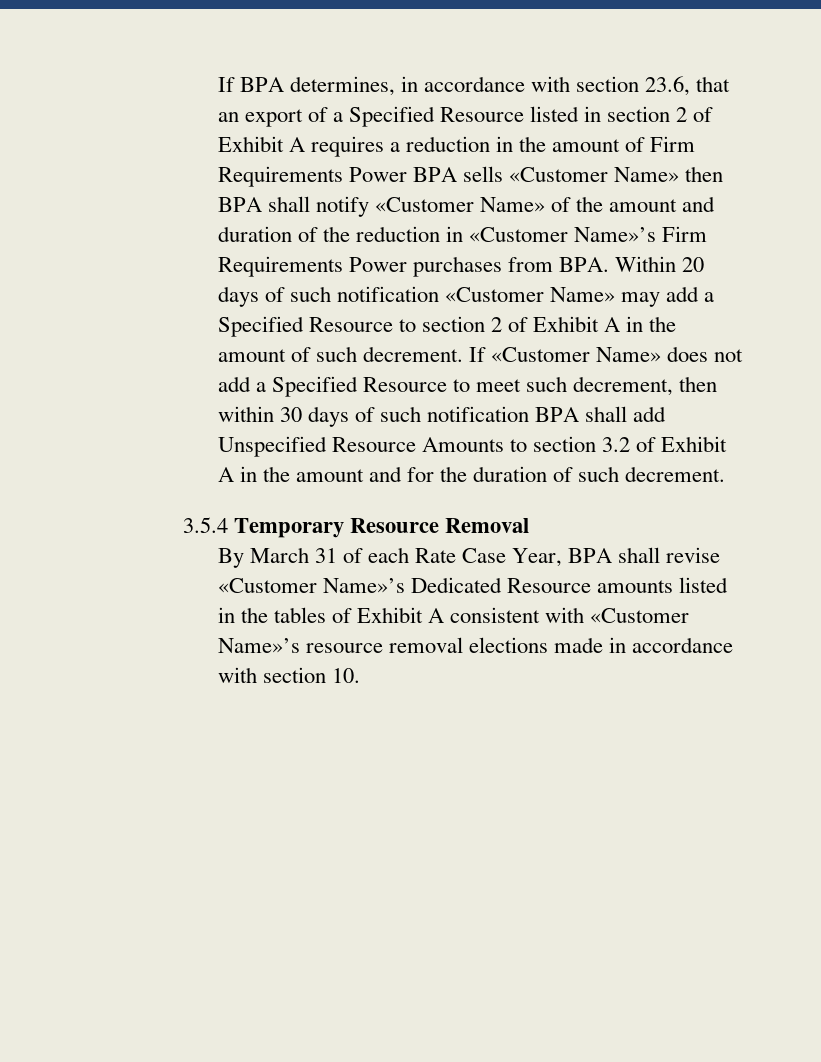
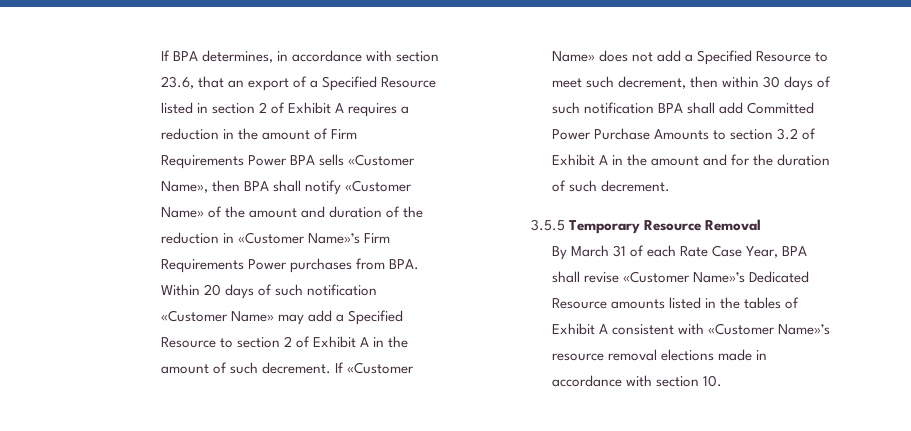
- If BPA determines, in accordance with section 23.6, that an export of a Specified Resource listed in section 2 of Exhibit A requires a reduction in the amount of Firm Requirements Power BPA sells «Customer Name» then BPA shall notify «Customer Name» of the amount and duration of the reduction in «Customer Name»’s Firm Requirements Power purchases from BPA. Within 20 days of such notification «Customer Name» may add a Specified Resource to section 2 of Exhibit A in the amount of such decrement.
+ If BPA determines, in accordance with section 23.6, that an export of a Specified Resource listed in section 2 of Exhibit A requires a reduction in the amount of Firm Requirements Power BPA sells «Customer Name», then BPA shall notify «Customer Name» of the amount and duration of the reduction in «Customer Name»’s Firm Requirements Power purchases from BPA. Within 20 days of such notification «Customer Name» may add a Specified Resource to section 2 of Exhibit A in the amount of such decrement.
- If «Customer Name» does not add a Specified Resource to meet such decrement, then within 30 days of such notification BPA shall add Unspecified Resource Amounts to section 3.2 of Exhibit A in the amount and for the duration of such decrement.
+ If «Customer Name» does not add a Specified Resource to meet such decrement, then within 30 days of such notification BPA shall add Committed Power Purchase Amounts to section 3.2 of Exhibit A in the amount and for the duration of such decrement.
- 3.5.4 Temporary Resource Removal
+ 3.5.5 Temporary Resource Removal

